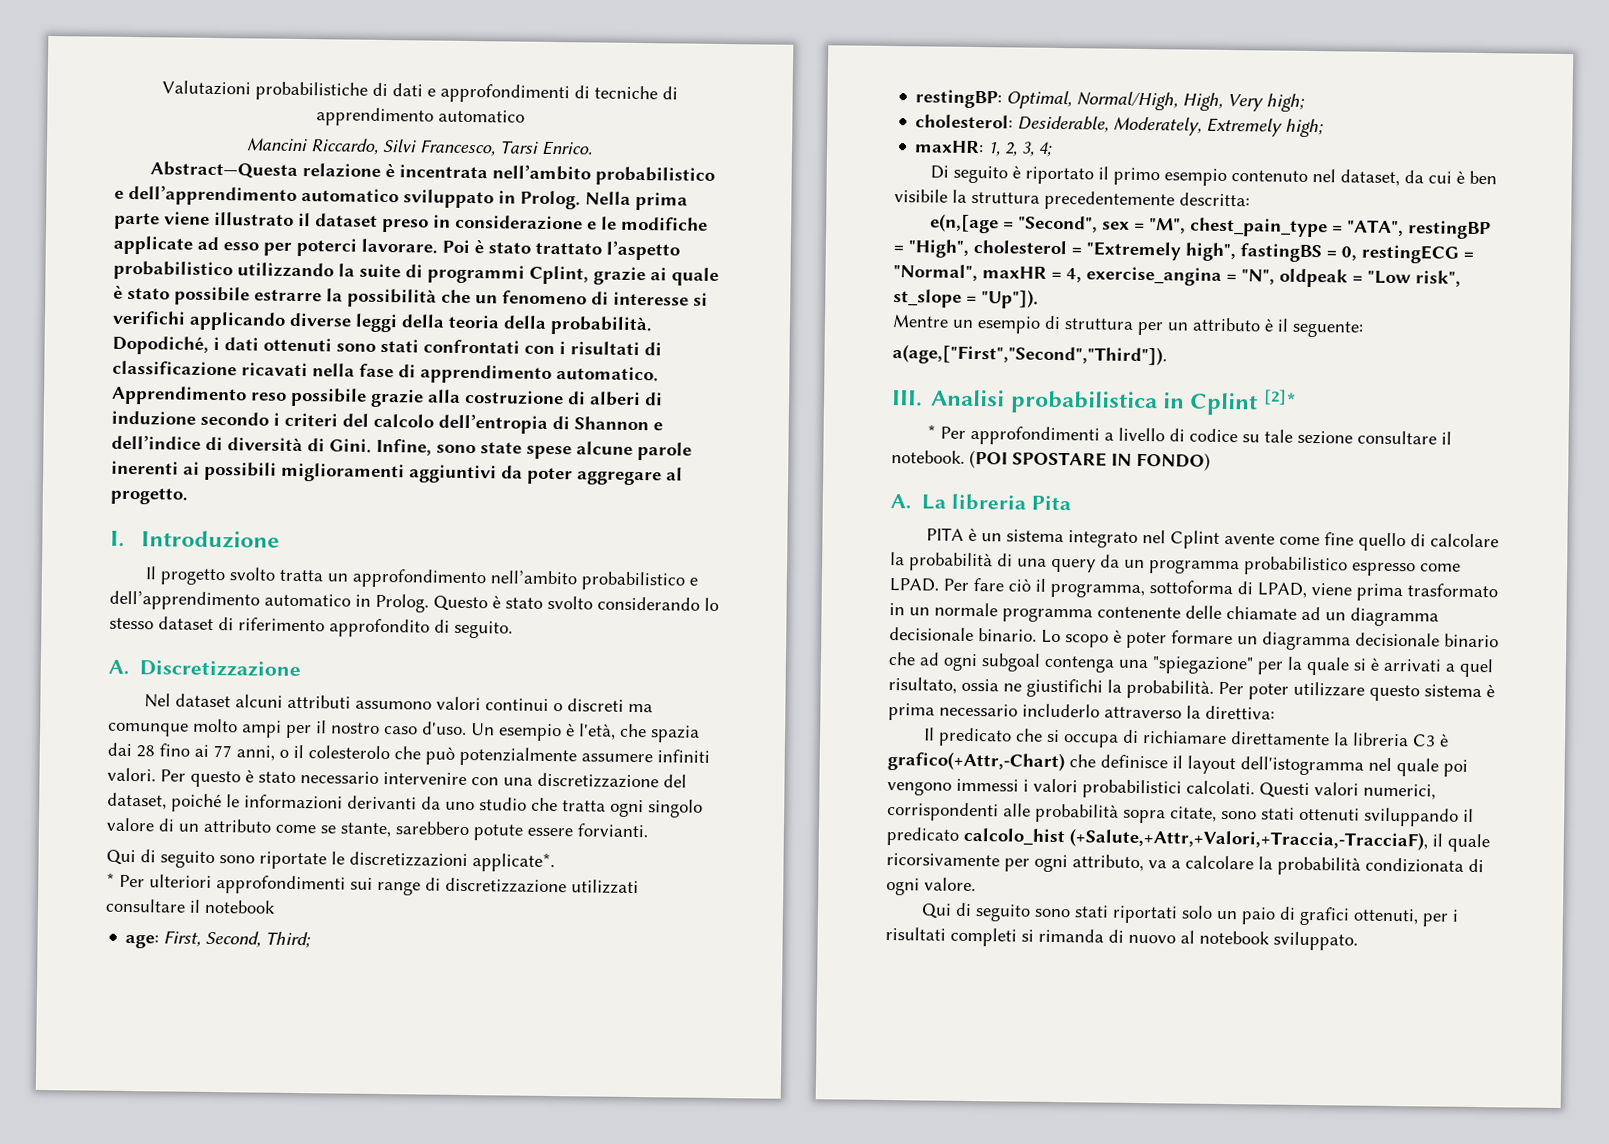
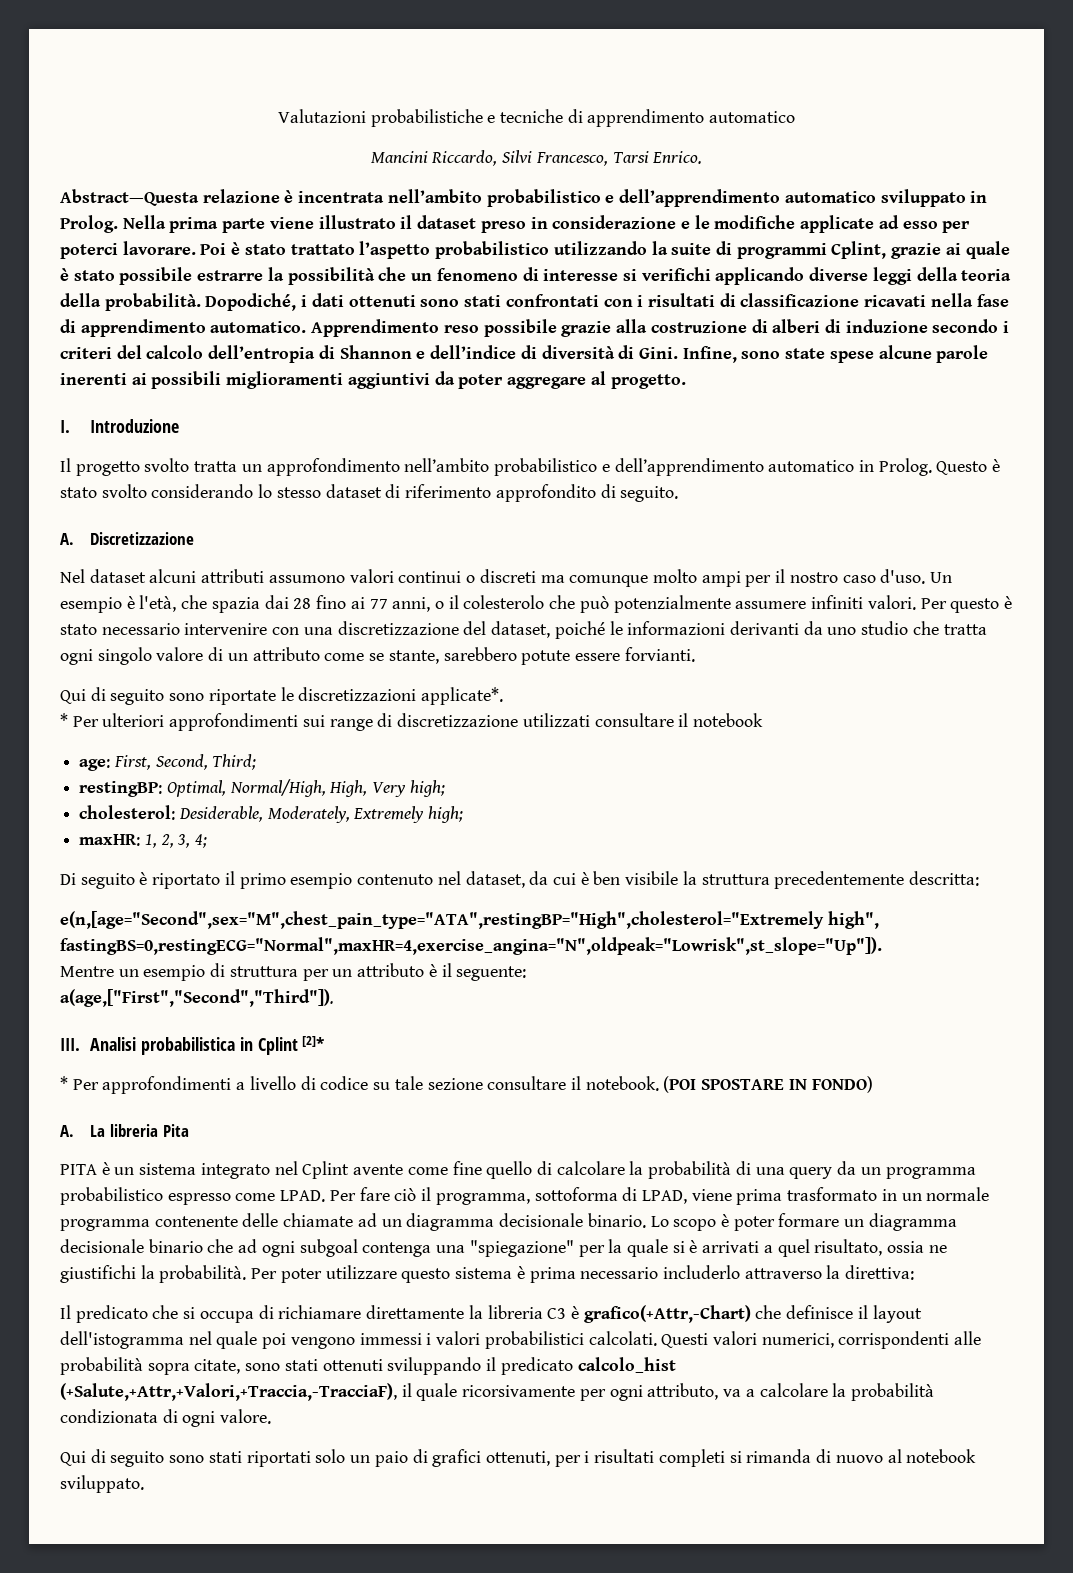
- Valutazioni probabilistiche di dati e approfondimenti di tecniche di apprendimento automatico
+ Valutazioni probabilistiche e tecniche di apprendimento automatico
- e(n,[age = "Second", sex = "M", chest_pain_type = "ATA", restingBP = "High", cholesterol = "Extremely high", fastingBS = 0, restingECG = "Normal", maxHR = 4, exercise_angina = "N", oldpeak = "Low risk", st_slope = "Up"]).
+ e(n,[age="Second",sex="M",chest_pain_type="ATA",restingBP="High",cholesterol="Extremely high", fastingBS=0,restingECG="Normal",maxHR=4,exercise_angina="N",oldpeak="Lowrisk",st_slope="Up"]).

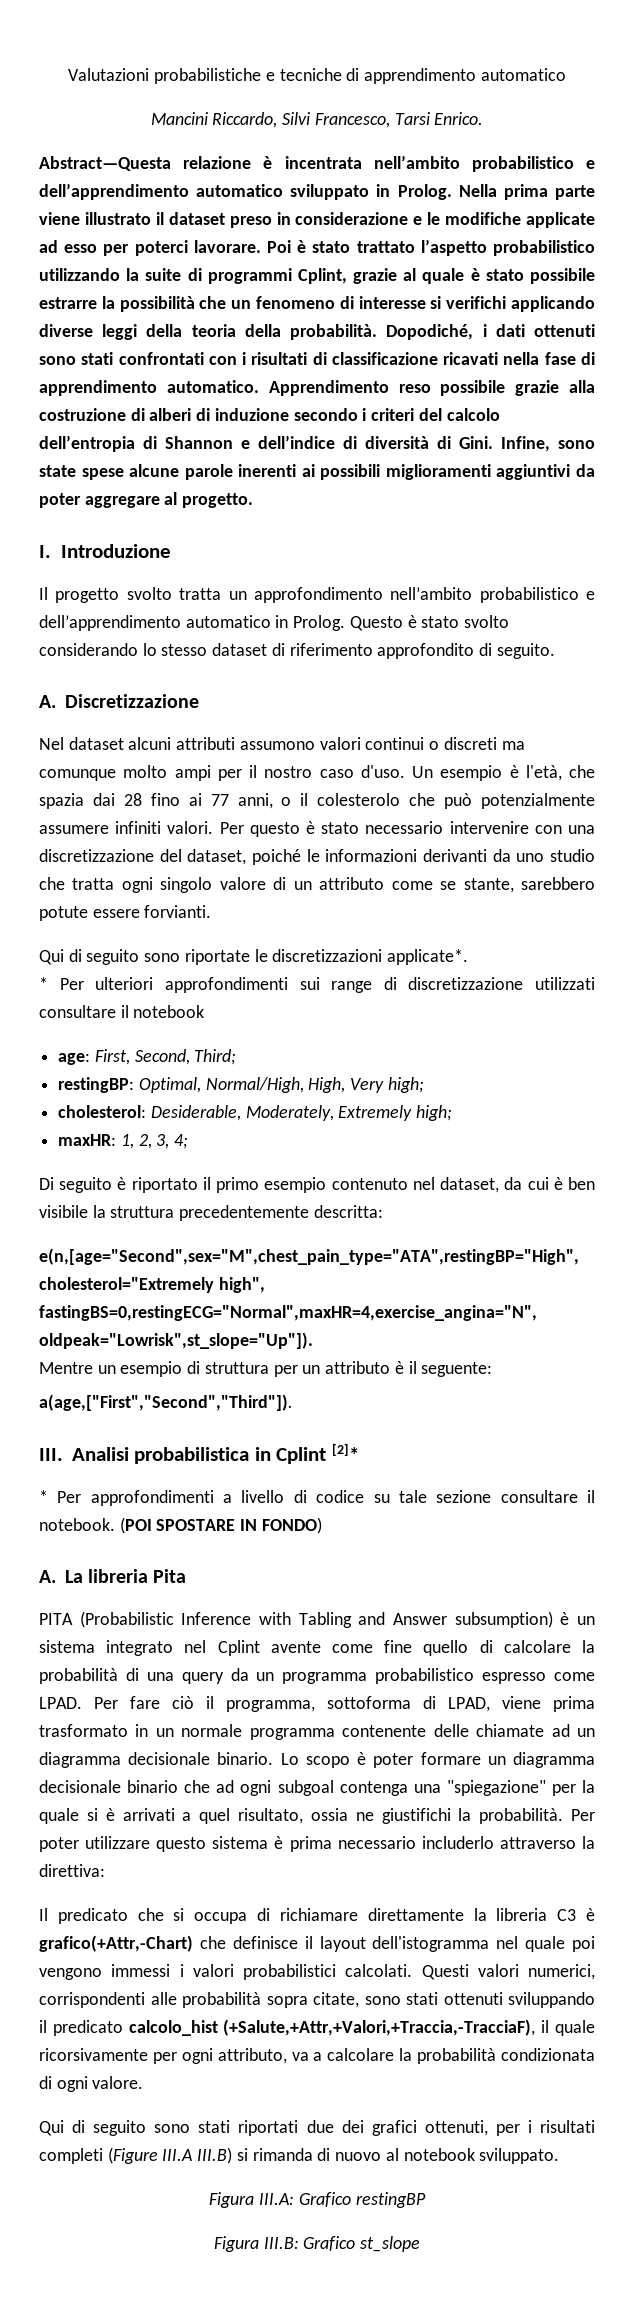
- Poi è stato trattato l’aspetto probabilistico utilizzando la suite di programmi Cplint, grazie ai quale è stato possibile estrarre la possibilità che un fenomeno di interesse si verifichi applicando diverse leggi della teoria della probabilità.
+ Poi è stato trattato l’aspetto probabilistico utilizzando la suite di programmi Cplint, grazie al quale è stato possibile estrarre la possibilità che un fenomeno di interesse si verifichi applicando diverse leggi della teoria della probabilità.
- PITA è un sistema integrato nel Cplint avente come fine quello di calcolare la probabilità di una query da un programma probabilistico espresso come LPAD.
+ PITA (Probabilistic Inference with Tabling and Answer subsumption) è un sistema integrato nel Cplint avente come fine quello di calcolare la probabilità di una query da un programma probabilistico espresso come LPAD.
- Qui di seguito sono stati riportati solo un paio di grafici ottenuti, per i risultati completi si rimanda di nuovo al notebook sviluppato.
+ Qui di seguito sono stati riportati due dei grafici ottenuti, per i risultati completi (Figure III.A III.B) si rimanda di nuovo al notebook sviluppato.
+ Figura III.A: Grafico restingBP
+ Figura III.B: Grafico st_slope

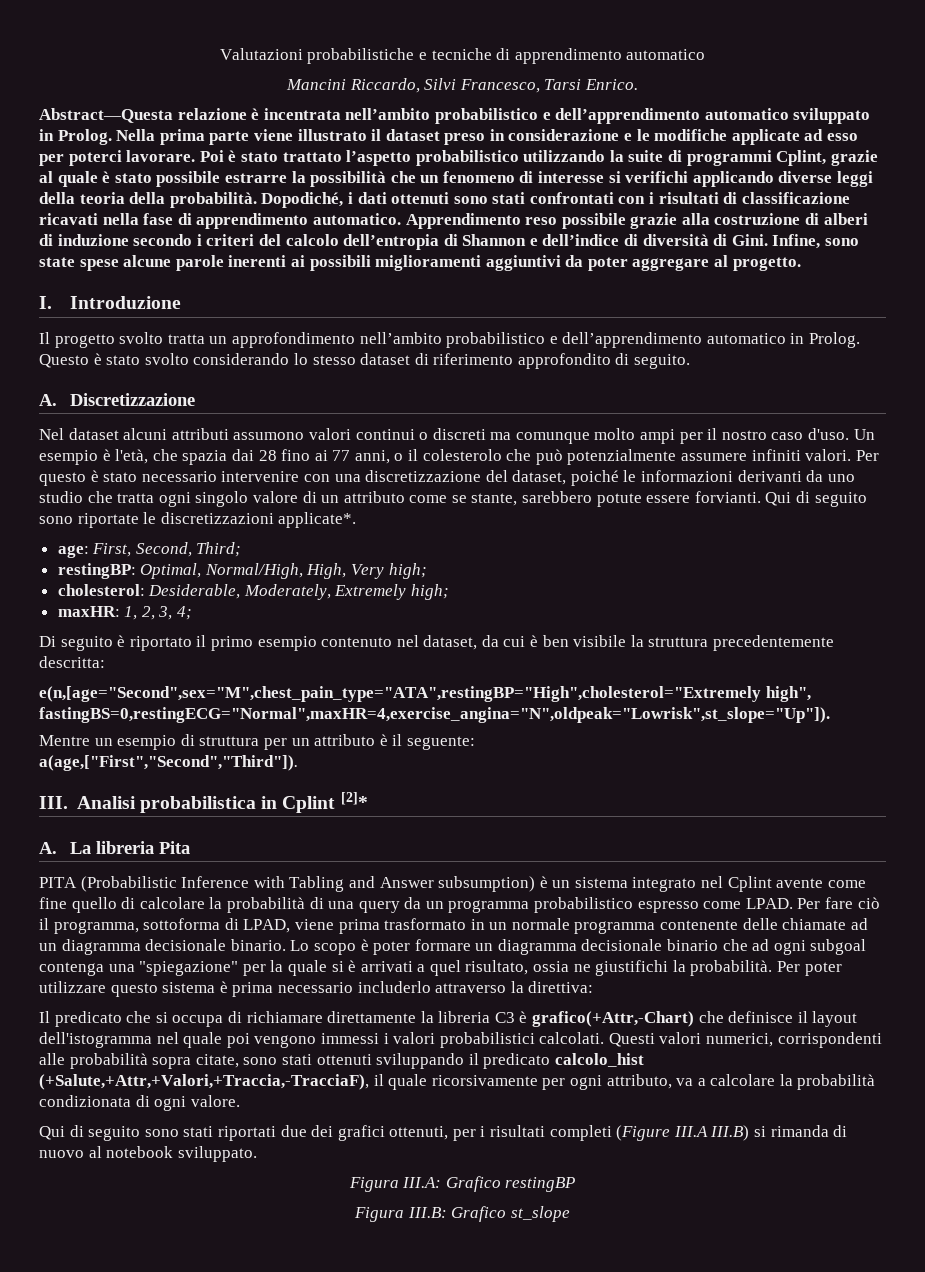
- Per questo è stato necessario intervenire con una discretizzazione del dataset, poiché le informazioni derivanti da uno studio che tratta ogni singolo valore di un attributo come se stante, sarebbero potute essere forvianti.
- Qui di seguito sono riportate le discretizzazioni applicate*.
+ Per questo è stato necessario intervenire con una discretizzazione del dataset, poiché le informazioni derivanti da uno studio che tratta ogni singolo valore di un attributo come se stante, sarebbero potute essere forvianti. Qui di seguito sono riportate le discretizzazioni applicate*.
- * Per ulteriori approfondimenti sui range di discretizzazione utilizzati consultare il notebook
- * Per approfondimenti a livello di codice su tale sezione consultare il notebook. (POI SPOSTARE IN FONDO)

